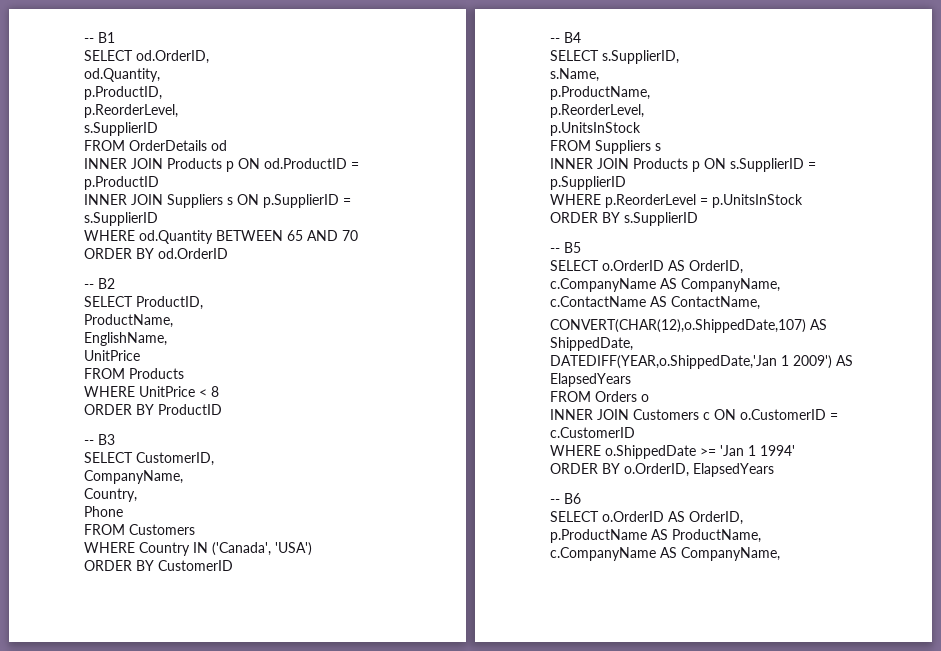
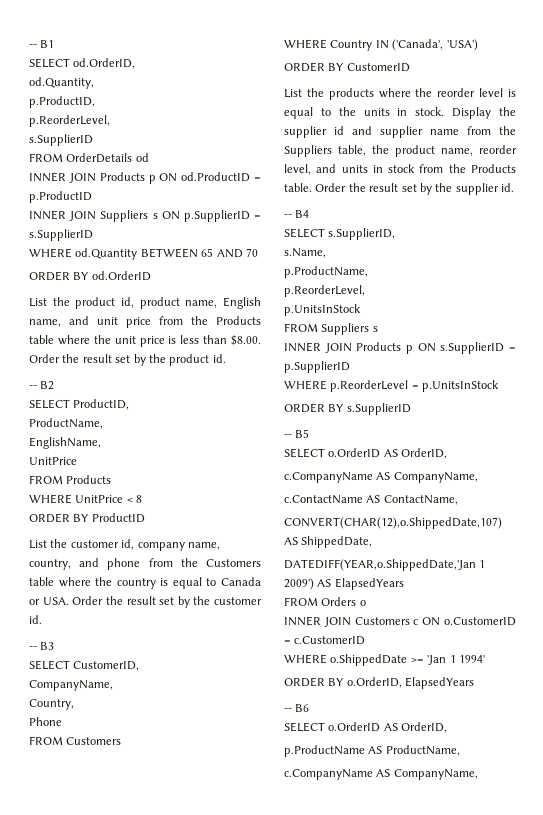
+ List the product id, product name, English name, and unit price from the Products table where the unit price is less than $8.00. Order the result set by the product id.
+ List the customer id, company name, country, and phone from the Customers table where the country is equal to Canada or USA. Order the result set by the customer id.
+ List the products where the reorder level is equal to the units in stock. Display the supplier id and supplier name from the Suppliers table, the product name, reorder level, and units in stock from the Products table. Order the result set by the supplier id.

